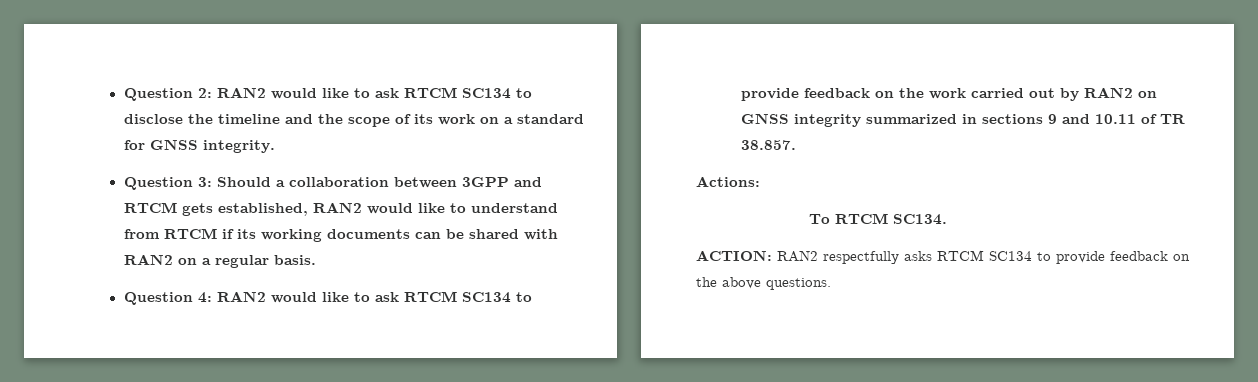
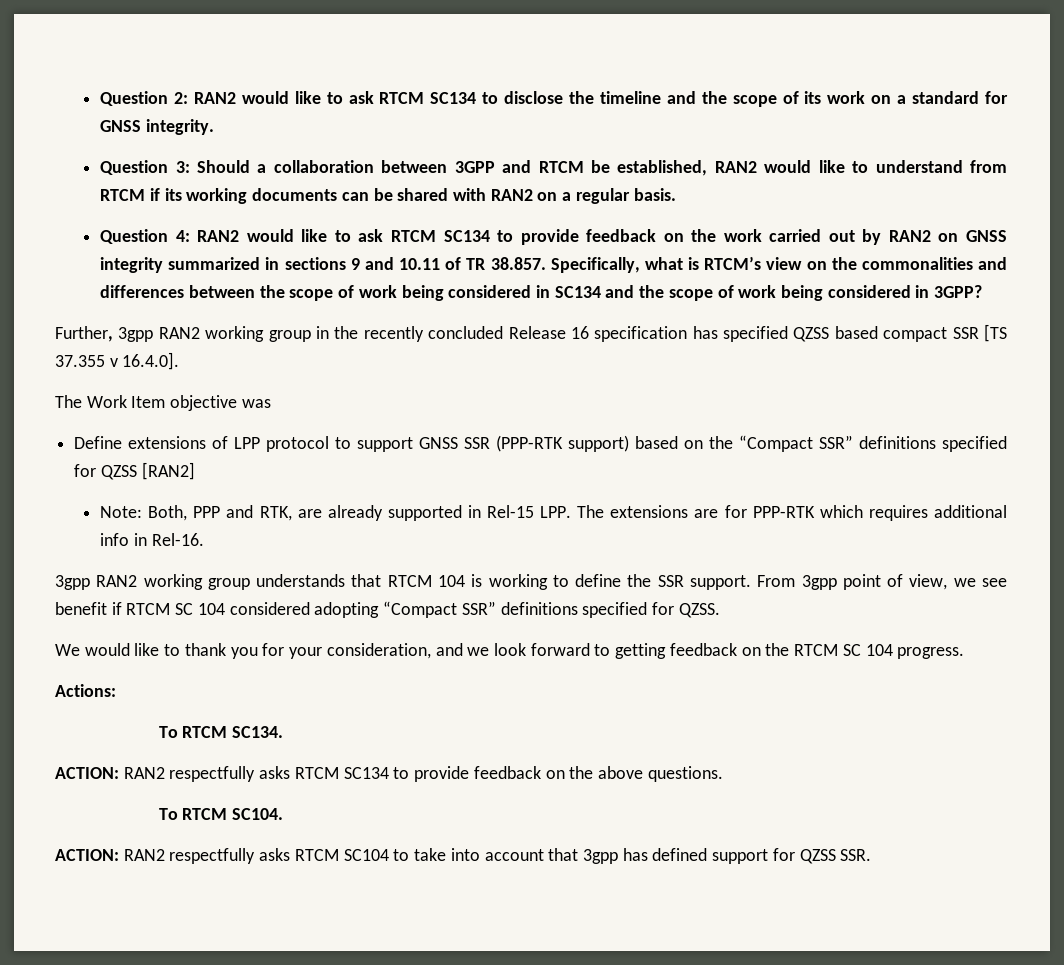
- Question 3: Should a collaboration between 3GPP and RTCM gets established, RAN2 would like to understand from RTCM if its working documents can be shared with RAN2 on a regular basis.
+ Question 3: Should a collaboration between 3GPP and RTCM be established, RAN2 would like to understand from RTCM if its working documents can be shared with RAN2 on a regular basis.
- Question 4: RAN2 would like to ask RTCM SC134 to provide feedback on the work carried out by RAN2 on GNSS integrity summarized in sections 9 and 10.11 of TR 38.857.
+ Question 4: RAN2 would like to ask RTCM SC134 to provide feedback on the work carried out by RAN2 on GNSS integrity summarized in sections 9 and 10.11 of TR 38.857. Specifically, what is RTCM’s view on the commonalities and differences between the scope of work being considered in SC134 and the scope of work being considered in 3GPP?
+ Further, 3gpp RAN2 working group in the recently concluded Release 16 specification has specified QZSS based compact SSR [TS 37.355 v 16.4.0].
+ The Work Item objective was
+ Define extensions of LPP protocol to support GNSS SSR (PPP-RTK support) based on the “Compact SSR” definitions specified for QZSS [RAN2]
+ Note: Both, PPP and RTK, are already supported in Rel-15 LPP. The extensions are for PPP-RTK which requires additional info in Rel-16.
+ 3gpp RAN2 working group understands that RTCM 104 is working to define the SSR support. From 3gpp point of view, we see benefit if RTCM SC 104 considered adopting “Compact SSR” definitions specified for QZSS.
+ We would like to thank you for your consideration, and we look forward to getting feedback on the RTCM SC 104 progress.
+ To RTCM SC104.
+ ACTION: RAN2 respectfully asks RTCM SC104 to take into account that 3gpp has defined support for QZSS SSR.

